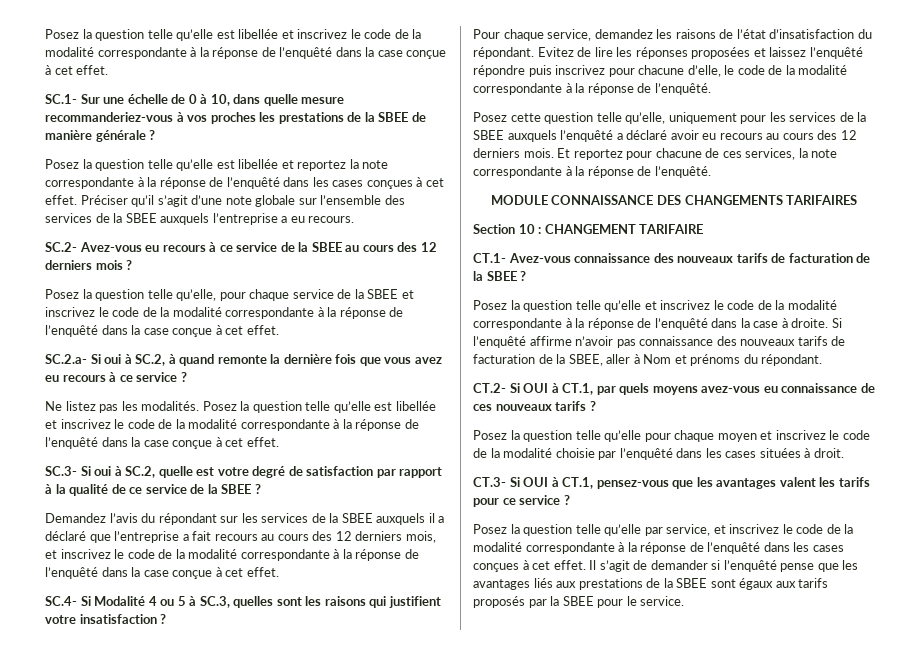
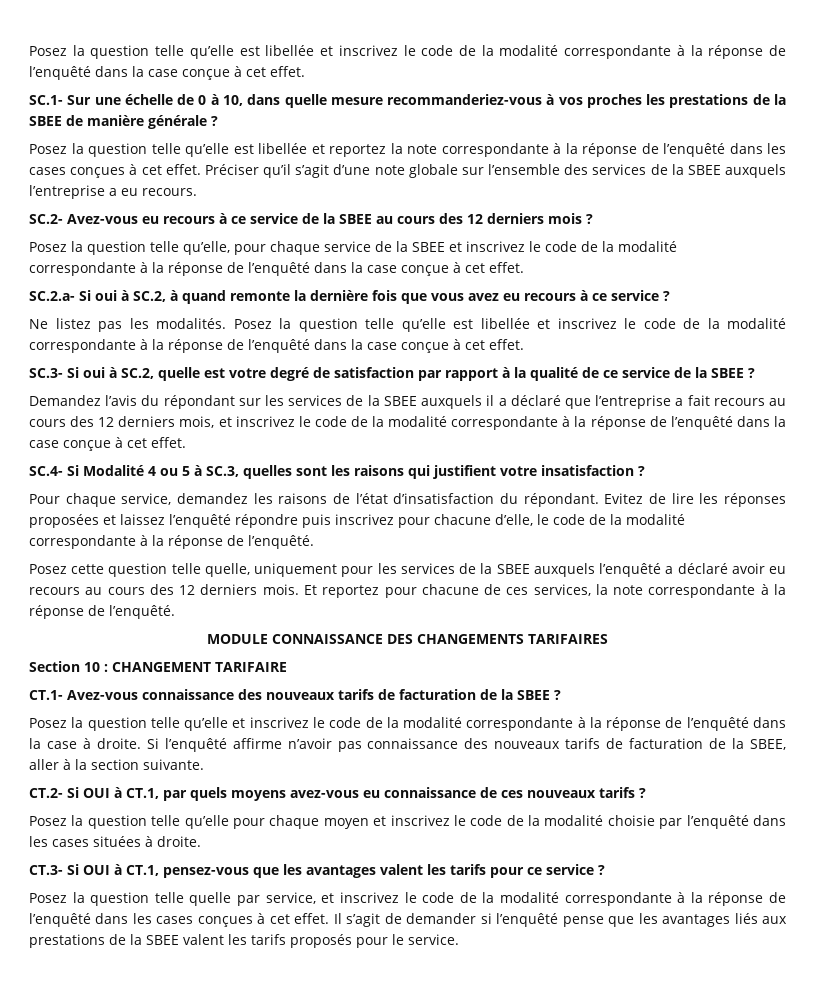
- Posez cette question telle qu’elle, uniquement pour les services de la SBEE auxquels l’enquêté a déclaré avoir eu recours au cours des 12 derniers mois.
+ Posez cette question telle quelle, uniquement pour les services de la SBEE auxquels l’enquêté a déclaré avoir eu recours au cours des 12 derniers mois.
- Si l’enquêté affirme n’avoir pas connaissance des nouveaux tarifs de facturation de la SBEE, aller à Nom et prénoms du répondant.
+ Si l’enquêté affirme n’avoir pas connaissance des nouveaux tarifs de facturation de la SBEE, aller à la section suivante.
- Posez la question telle qu’elle pour chaque moyen et inscrivez le code de la modalité choisie par l’enquêté dans les cases situées à droit.
+ Posez la question telle qu’elle pour chaque moyen et inscrivez le code de la modalité choisie par l’enquêté dans les cases situées à droite.
- Posez la question telle qu’elle par service, et inscrivez le code de la modalité correspondante à la réponse de l’enquêté dans les cases conçues à cet effet.
+ Posez la question telle quelle par service, et inscrivez le code de la modalité correspondante à la réponse de l’enquêté dans les cases conçues à cet effet.
- Il s’agit de demander si l’enquêté pense que les avantages liés aux prestations de la SBEE sont égaux aux tarifs proposés par la SBEE pour le service.
+ Il s’agit de demander si l’enquêté pense que les avantages liés aux prestations de la SBEE valent les tarifs proposés pour le service.

